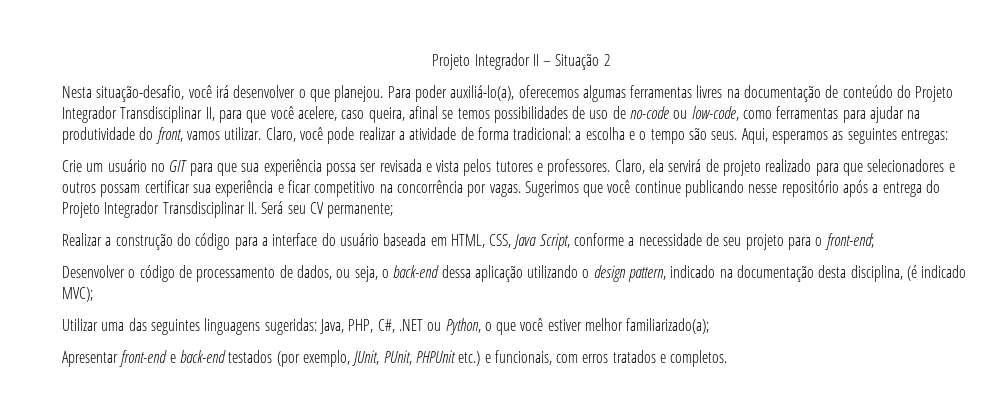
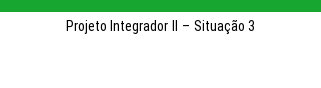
- Projeto Integrador II – Situação 2
- Nesta situação-desafio, você irá desenvolver o que planejou. Para poder auxiliá-lo(a), oferecemos algumas ferramentas livres na documentação de conteúdo do Projeto Integrador Transdisciplinar II, para que você acelere, caso queira, afinal se temos possibilidades de uso de no-code ou low-code, como ferramentas para ajudar na produtividade do front, vamos utilizar. Claro, você pode realizar a atividade de forma tradicional: a escolha e o tempo são seus. Aqui, esperamos as seguintes entregas:
- Crie um usuário no GIT para que sua experiência possa ser revisada e vista pelos tutores e professores. Claro, ela servirá de projeto realizado para que selecionadores e outros possam certificar sua experiência e ficar competitivo na concorrência por vagas. Sugerimos que você continue publicando nesse repositório após a entrega do Projeto Integrador Transdisciplinar II. Será seu CV permanente;
- Realizar a construção do código para a interface do usuário baseada em HTML, CSS, Java Script, conforme a necessidade de seu projeto para o front-end;
- Desenvolver o código de processamento de dados, ou seja, o back-end dessa aplicação utilizando o design pattern, indicado na documentação desta disciplina, (é indicado MVC);
- Utilizar uma das seguintes linguagens sugeridas: Java, PHP, C#, .NET ou Python, o que você estiver melhor familiarizado(a);
- Apresentar front-end e back-end testados (por exemplo, JUnit, PUnit, PHPUnit etc.) e funcionais, com erros tratados e completos.
+ Projeto Integrador II – Situação 3

